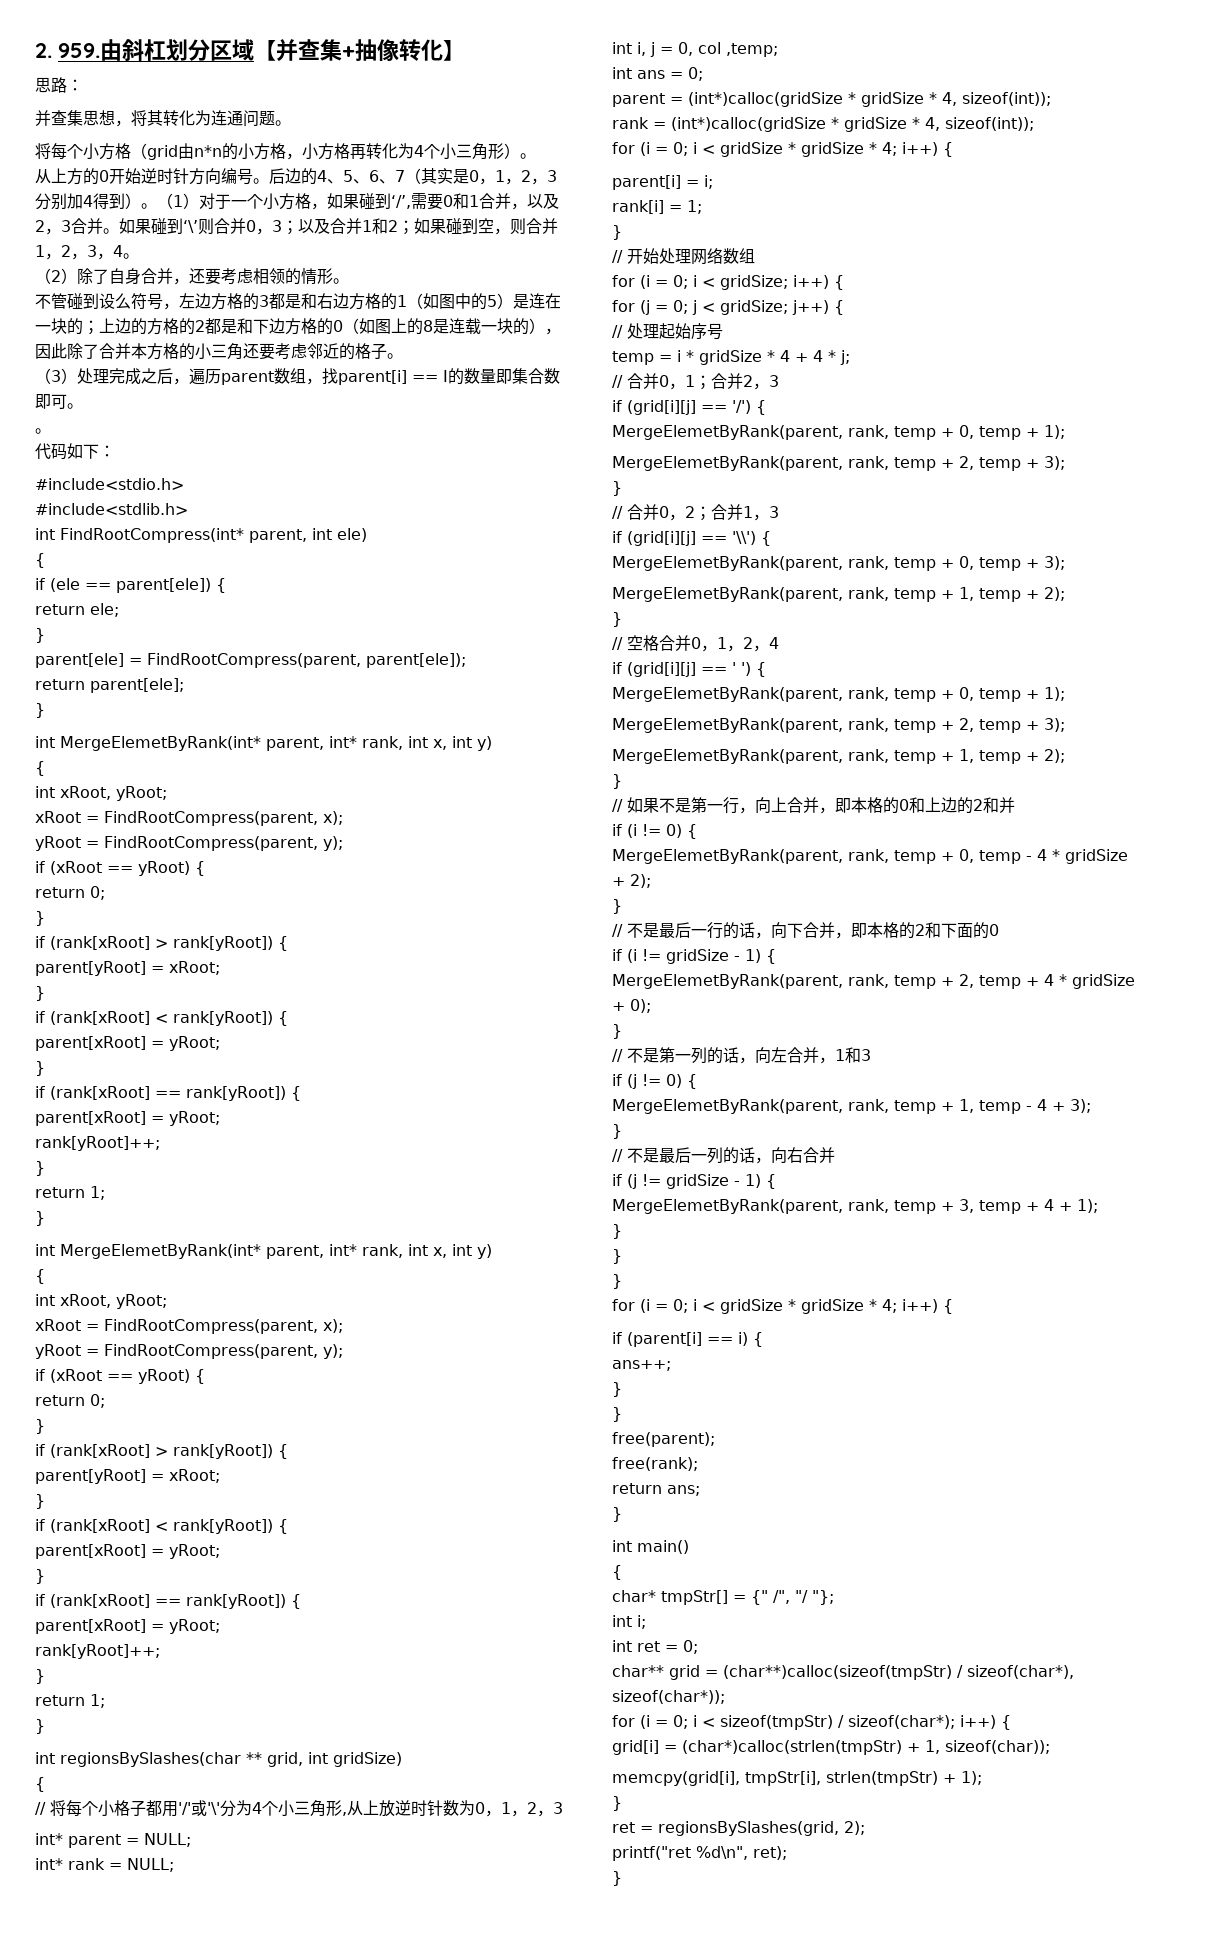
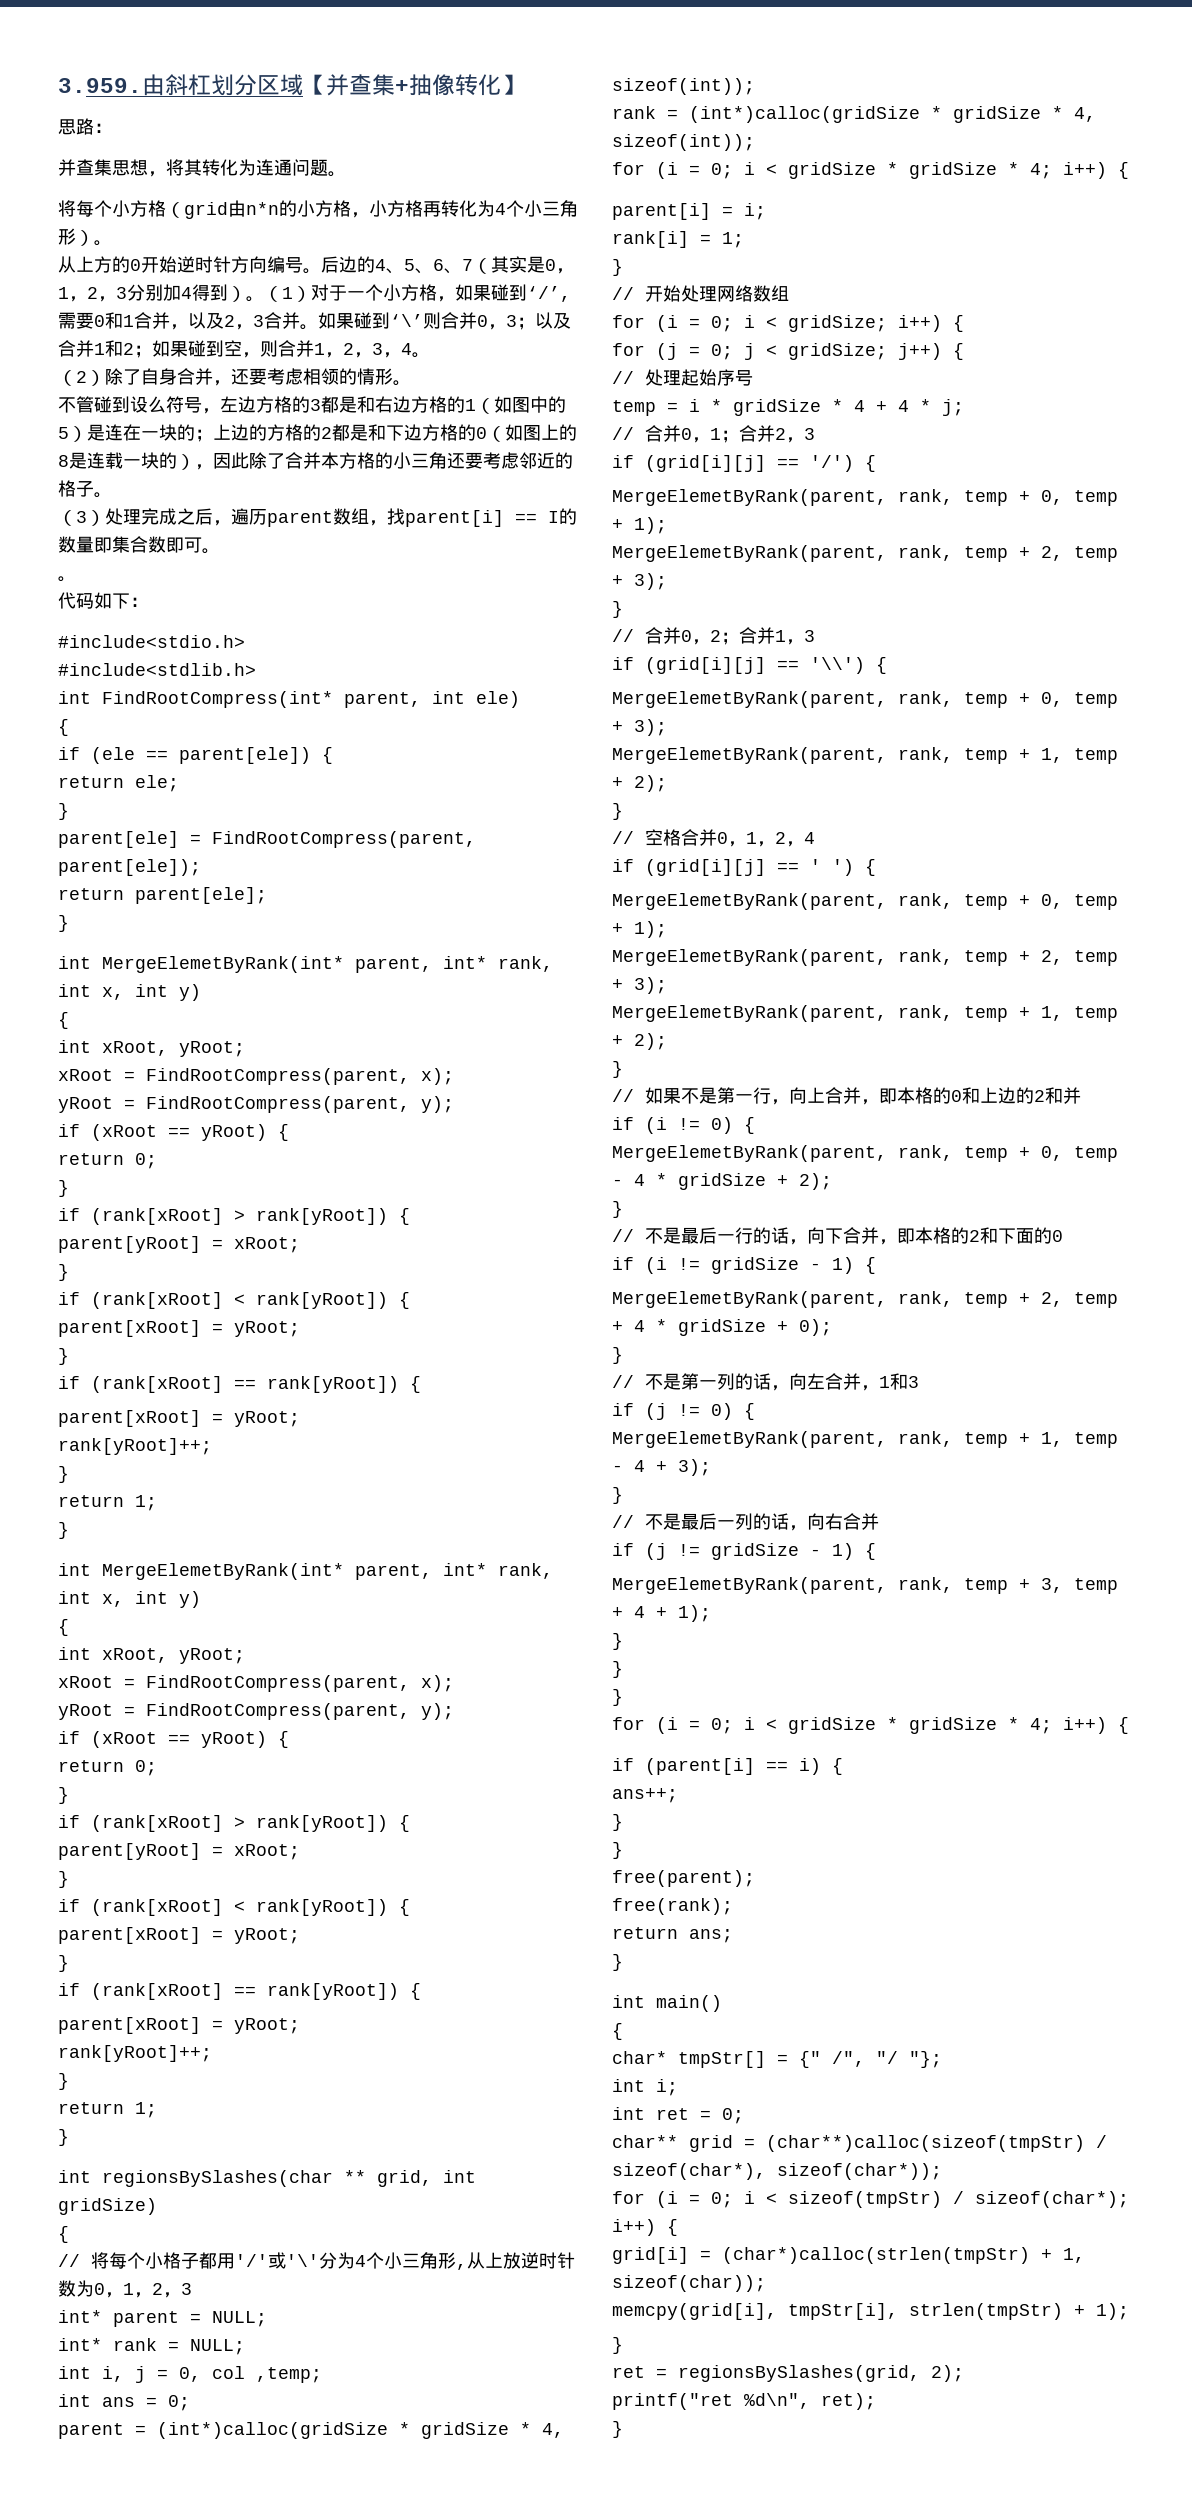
- 2. 959.由斜杠划分区域【并查集+抽像转化】
+ 3.959.由斜杠划分区域【并查集+抽像转化】

